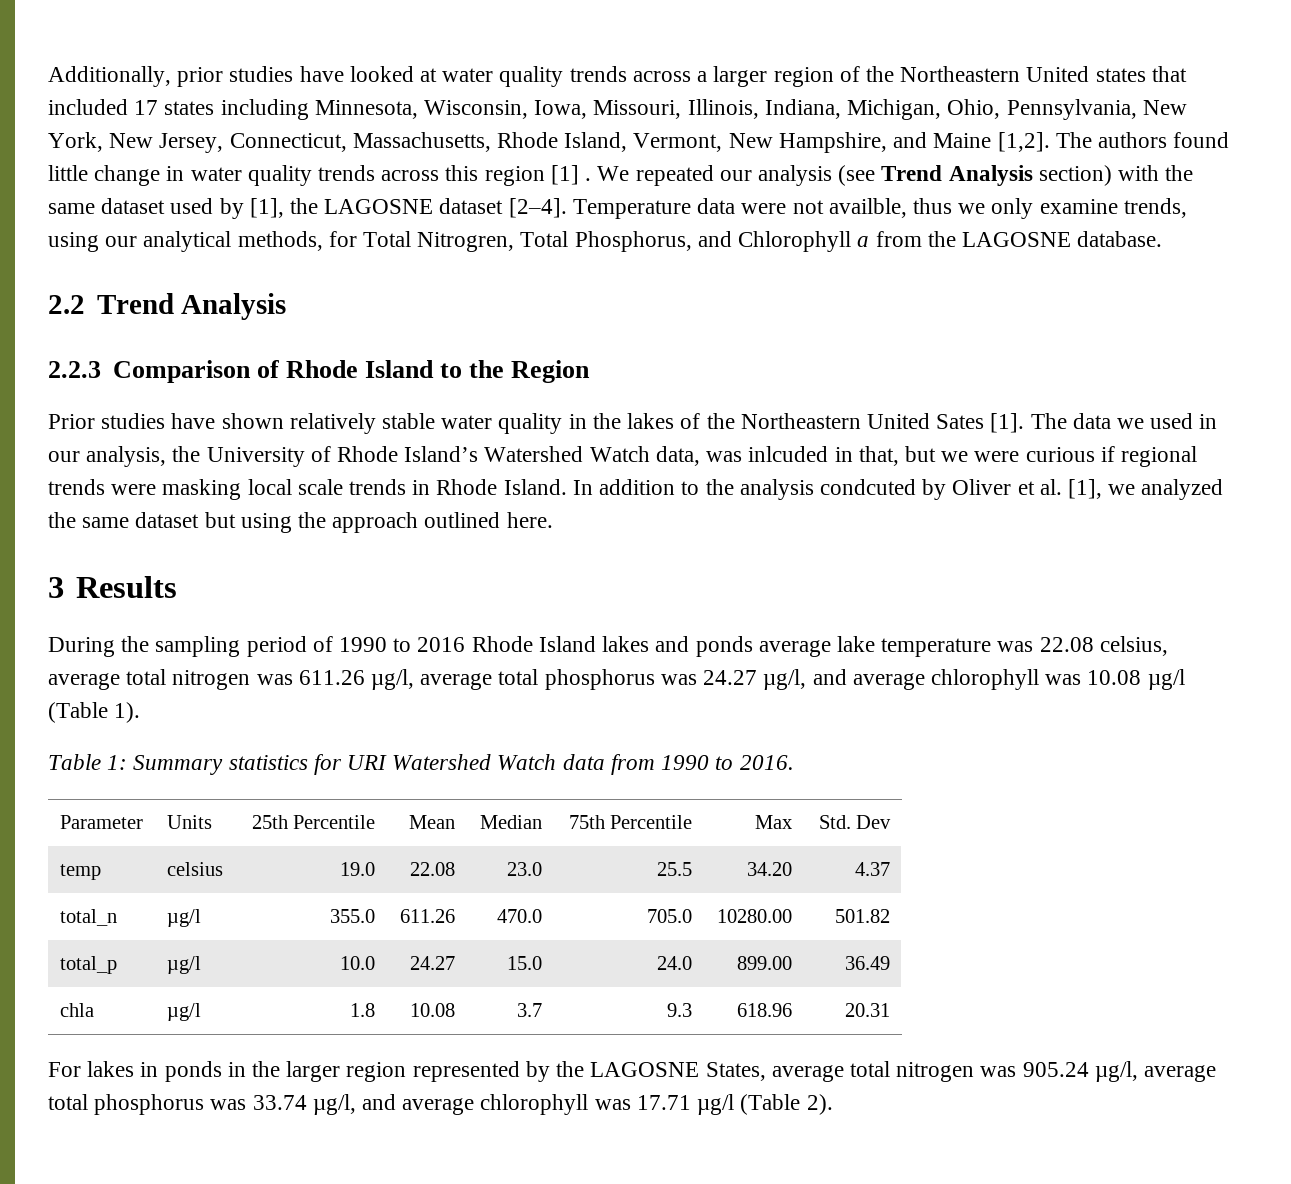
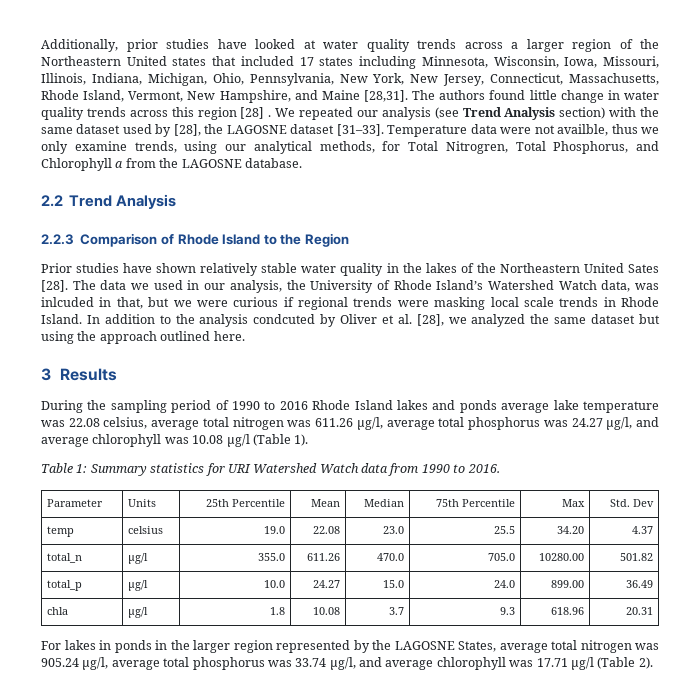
- Additionally, prior studies have looked at water quality trends across a larger region of the Northeastern United states that included 17 states including Minnesota, Wisconsin, Iowa, Missouri, Illinois, Indiana, Michigan, Ohio, Pennsylvania, New York, New Jersey, Connecticut, Massachusetts, Rhode Island, Vermont, New Hampshire, and Maine [1,2].
+ Additionally, prior studies have looked at water quality trends across a larger region of the Northeastern United states that included 17 states including Minnesota, Wisconsin, Iowa, Missouri, Illinois, Indiana, Michigan, Ohio, Pennsylvania, New York, New Jersey, Connecticut, Massachusetts, Rhode Island, Vermont, New Hampshire, and Maine [28,31].
- The authors found little change in water quality trends across this region [1] .
+ The authors found little change in water quality trends across this region [28] .
- We repeated our analysis (see Trend Analysis section) with the same dataset used by [1], the LAGOSNE dataset [2–4].
+ We repeated our analysis (see Trend Analysis section) with the same dataset used by [28], the LAGOSNE dataset [31–33].
- Prior studies have shown relatively stable water quality in the lakes of the Northeastern United Sates [1].
+ Prior studies have shown relatively stable water quality in the lakes of the Northeastern United Sates [28].
- In addition to the analysis condcuted by Oliver et al. [1], we analyzed the same dataset but using the approach outlined here.
+ In addition to the analysis condcuted by Oliver et al. [28], we analyzed the same dataset but using the approach outlined here.

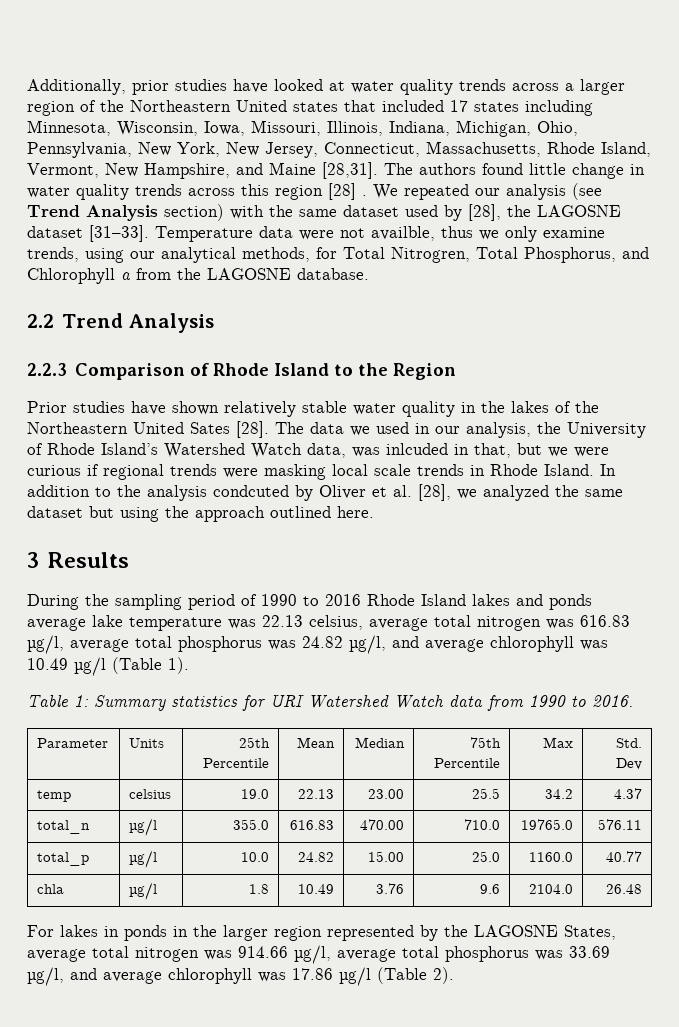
- During the sampling period of 1990 to 2016 Rhode Island lakes and ponds average lake temperature was 22.08 celsius, average total nitrogen was 611.26 µg/l, average total phosphorus was 24.27 µg/l, and average chlorophyll was 10.08 µg/l (Table 1).
+ During the sampling period of 1990 to 2016 Rhode Island lakes and ponds average lake temperature was 22.13 celsius, average total nitrogen was 616.83 µg/l, average total phosphorus was 24.82 µg/l, and average chlorophyll was 10.49 µg/l (Table 1).
- temp | celsius | 19.0 | 22.08 | 23.0 | 25.5 | 34.20 | 4.37
+ temp | celsius | 19.0 | 22.13 | 23.00 | 25.5 | 34.2 | 4.37
- total_n | µg/l | 355.0 | 611.26 | 470.0 | 705.0 | 10280.00 | 501.82
- total_p | µg/l | 10.0 | 24.27 | 15.0 | 24.0 | 899.00 | 36.49
- chla | µg/l | 1.8 | 10.08 | 3.7 | 9.3 | 618.96 | 20.31
+ total_n | µg/l | 355.0 | 616.83 | 470.00 | 710.0 | 19765.0 | 576.11
+ total_p | µg/l | 10.0 | 24.82 | 15.00 | 25.0 | 1160.0 | 40.77
+ chla | µg/l | 1.8 | 10.49 | 3.76 | 9.6 | 2104.0 | 26.48
- For lakes in ponds in the larger region represented by the LAGOSNE States, average total nitrogen was 905.24 µg/l, average total phosphorus was 33.74 µg/l, and average chlorophyll was 17.71 µg/l (Table 2).
+ For lakes in ponds in the larger region represented by the LAGOSNE States, average total nitrogen was 914.66 µg/l, average total phosphorus was 33.69 µg/l, and average chlorophyll was 17.86 µg/l (Table 2).

